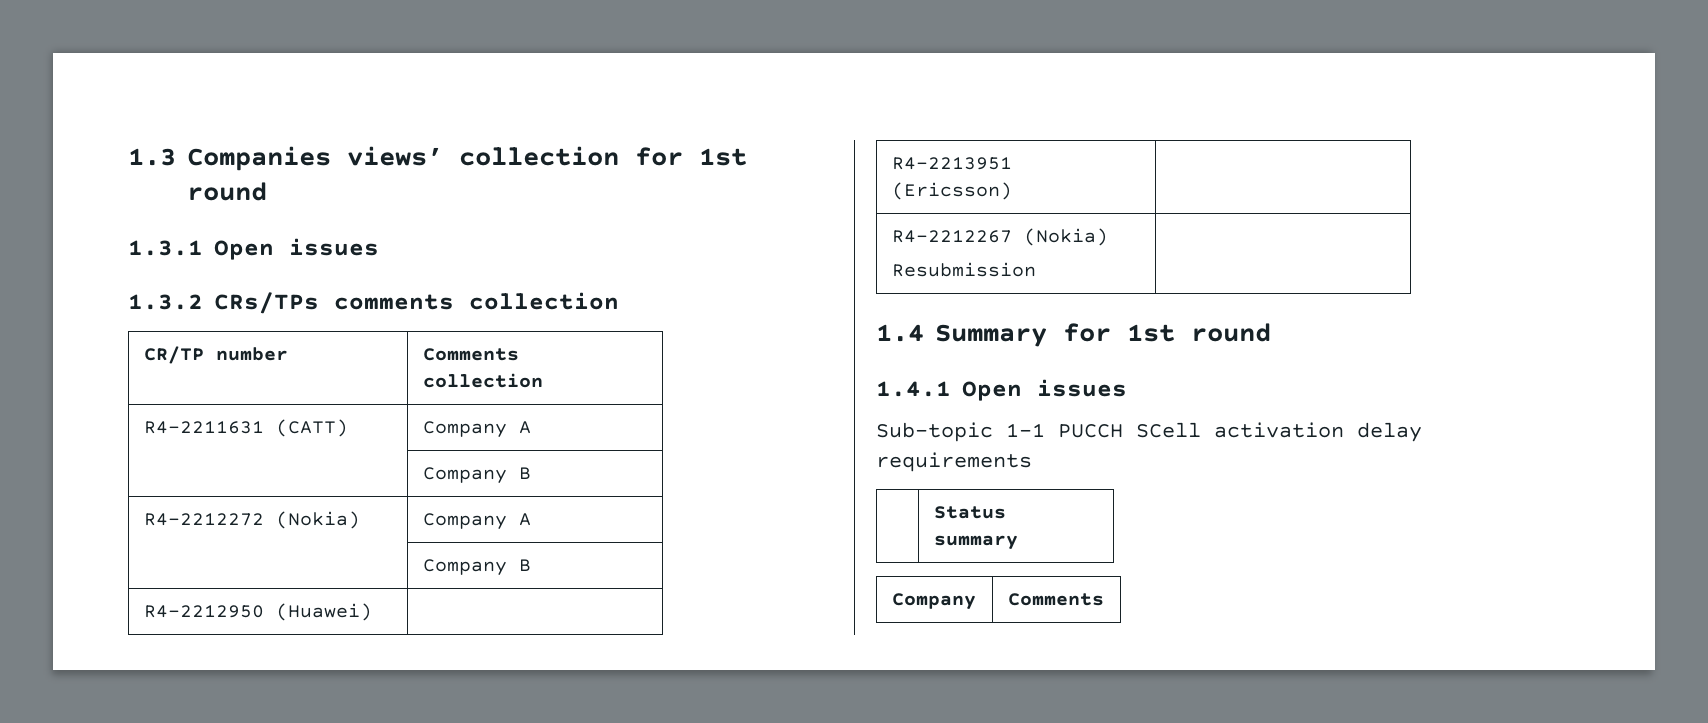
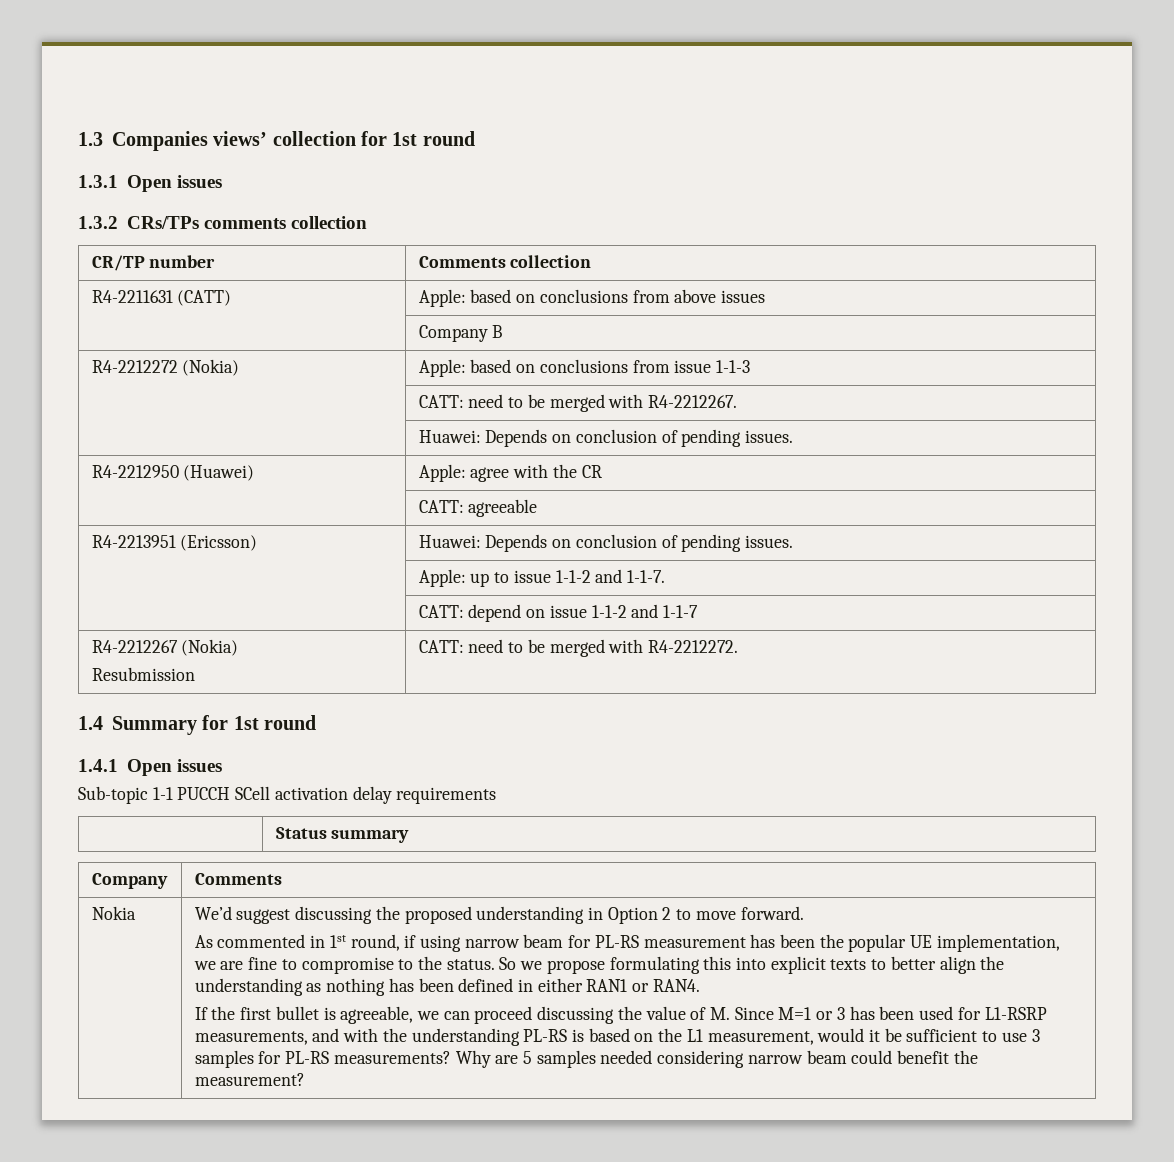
- R4-2211631 (CATT) | Company A
+ R4-2211631 (CATT) | Apple: based on conclusions from above issues
  | Company B
- R4-2212272 (Nokia) | Company A
- | Company B
- R4-2212950 (Huawei) |
- R4-2213951 (Ericsson) |
+ R4-2212272 (Nokia) | Apple: based on conclusions from issue 1-1-3
+ | CATT: need to be merged with R4-2212267.
+ | Huawei: Depends on conclusion of pending issues.
+ R4-2212950 (Huawei) | Apple: agree with the CR
+ | CATT: agreeable
+ R4-2213951 (Ericsson) | Huawei: Depends on conclusion of pending issues.
+ | Apple: up to issue 1-1-2 and 1-1-7.
+ | CATT: depend on issue 1-1-2 and 1-1-7
  R4-2212267 (Nokia)
- Resubmission |
+ Resubmission | CATT: need to be merged with R4-2212272.
+ Nokia | We’d suggest discussing the proposed understanding in Option 2 to move forward.
+ As commented in 1st round, if using narrow beam for PL-RS measurement has been the popular UE implementation, we are fine to compromise to the status. So we propose formulating this into explicit texts to better align the understanding as nothing has been defined in either RAN1 or RAN4.
+ If the first bullet is agreeable, we can proceed discussing the value of M. Since M=1 or 3 has been used for L1-RSRP measurements, and with the understanding PL-RS is based on the L1 measurement, would it be sufficient to use 3 samples for PL-RS measurements? Why are 5 samples needed considering narrow beam could benefit the measurement?

